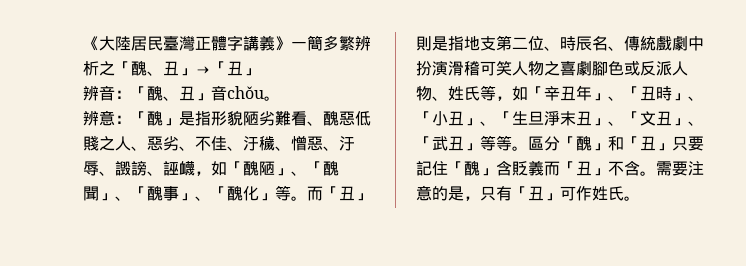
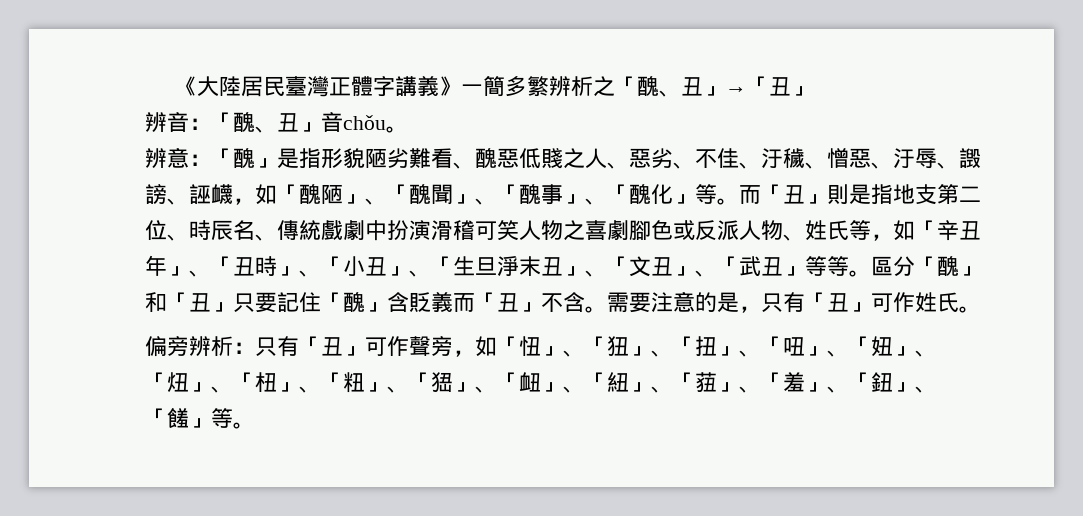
+ 偏旁辨析：只有「丑」可作聲旁，如「忸」、「狃」、「扭」、「吜」、「妞」、「炄」、「杻」、「粈」、「峱」、「衄」、「紐」、「莥」、「羞」、「鈕」、「饈」等。

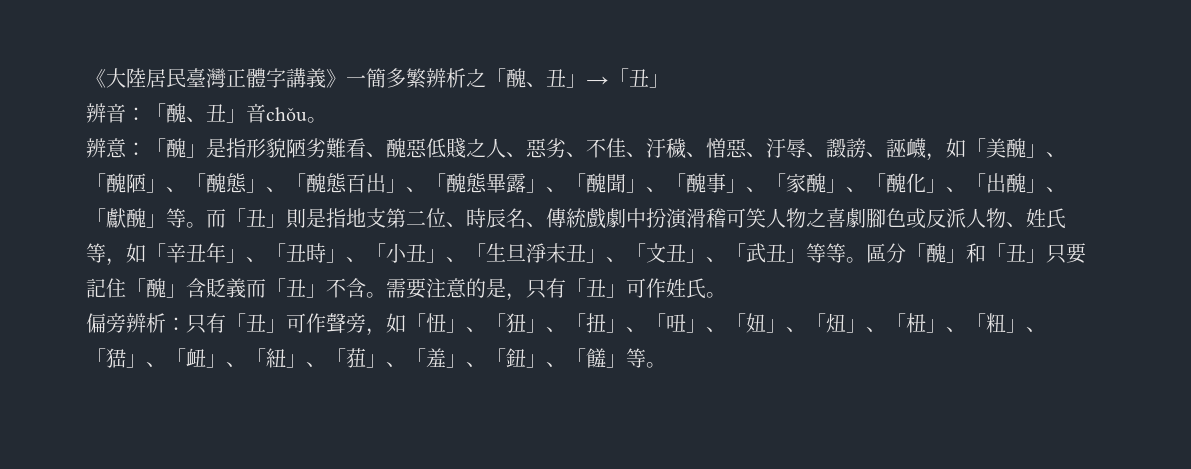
- 辨意：「醜」是指形貌陋劣難看、醜惡低賤之人、惡劣、不佳、汙穢、憎惡、汙辱、譭謗、誣衊，如「醜陋」、「醜聞」、「醜事」、「醜化」等。
+ 辨意：「醜」是指形貌陋劣難看、醜惡低賤之人、惡劣、不佳、汙穢、憎惡、汙辱、譭謗、誣衊，如「美醜」、「醜陋」、「醜態」、「醜態百出」、「醜態畢露」、「醜聞」、「醜事」、「家醜」、「醜化」、「出醜」、「獻醜」等。

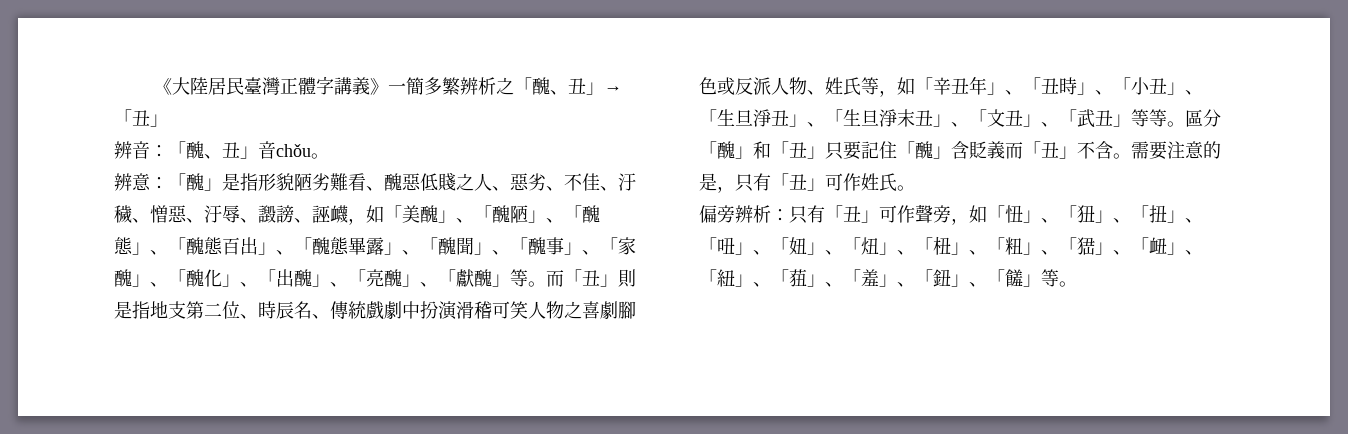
- 辨意：「醜」是指形貌陋劣難看、醜惡低賤之人、惡劣、不佳、汙穢、憎惡、汙辱、譭謗、誣衊，如「美醜」、「醜陋」、「醜態」、「醜態百出」、「醜態畢露」、「醜聞」、「醜事」、「家醜」、「醜化」、「出醜」、「獻醜」等。
+ 辨意：「醜」是指形貌陋劣難看、醜惡低賤之人、惡劣、不佳、汙穢、憎惡、汙辱、譭謗、誣衊，如「美醜」、「醜陋」、「醜態」、「醜態百出」、「醜態畢露」、「醜聞」、「醜事」、「家醜」、「醜化」、「出醜」、「亮醜」、「獻醜」等。
- 而「丑」則是指地支第二位、時辰名、傳統戲劇中扮演滑稽可笑人物之喜劇腳色或反派人物、姓氏等，如「辛丑年」、「丑時」、「小丑」、「生旦淨末丑」、「文丑」、「武丑」等等。
+ 而「丑」則是指地支第二位、時辰名、傳統戲劇中扮演滑稽可笑人物之喜劇腳色或反派人物、姓氏等，如「辛丑年」、「丑時」、「小丑」、「生旦淨丑」、「生旦淨末丑」、「文丑」、「武丑」等等。

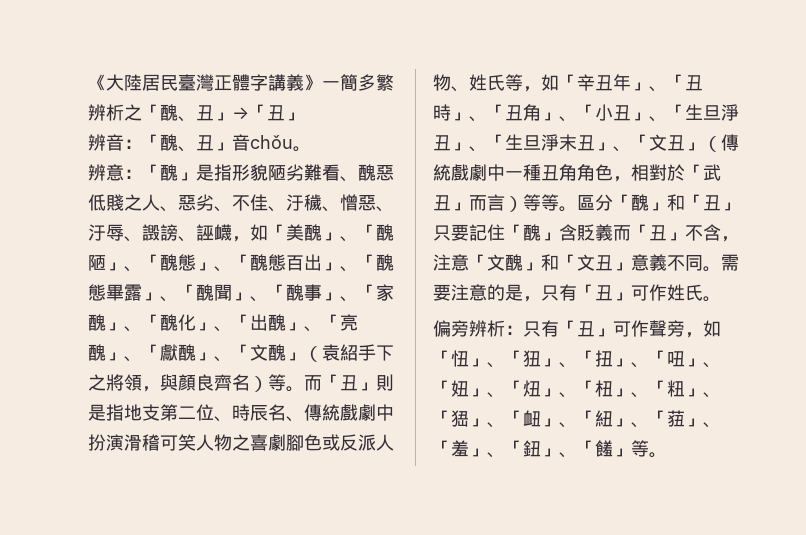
- 辨意：「醜」是指形貌陋劣難看、醜惡低賤之人、惡劣、不佳、汙穢、憎惡、汙辱、譭謗、誣衊，如「美醜」、「醜陋」、「醜態」、「醜態百出」、「醜態畢露」、「醜聞」、「醜事」、「家醜」、「醜化」、「出醜」、「亮醜」、「獻醜」等。
+ 辨意：「醜」是指形貌陋劣難看、醜惡低賤之人、惡劣、不佳、汙穢、憎惡、汙辱、譭謗、誣衊，如「美醜」、「醜陋」、「醜態」、「醜態百出」、「醜態畢露」、「醜聞」、「醜事」、「家醜」、「醜化」、「出醜」、「亮醜」、「獻醜」、「文醜」（袁紹手下之將領，與顏良齊名）等。
- 而「丑」則是指地支第二位、時辰名、傳統戲劇中扮演滑稽可笑人物之喜劇腳色或反派人物、姓氏等，如「辛丑年」、「丑時」、「小丑」、「生旦淨丑」、「生旦淨末丑」、「文丑」、「武丑」等等。
+ 而「丑」則是指地支第二位、時辰名、傳統戲劇中扮演滑稽可笑人物之喜劇腳色或反派人物、姓氏等，如「辛丑年」、「丑時」、「丑角」、「小丑」、「生旦淨丑」、「生旦淨末丑」、「文丑」（傳統戲劇中一種丑角角色，相對於「武丑」而言）等等。
- 區分「醜」和「丑」只要記住「醜」含貶義而「丑」不含。
+ 區分「醜」和「丑」只要記住「醜」含貶義而「丑」不含，注意「文醜」和「文丑」意義不同。

